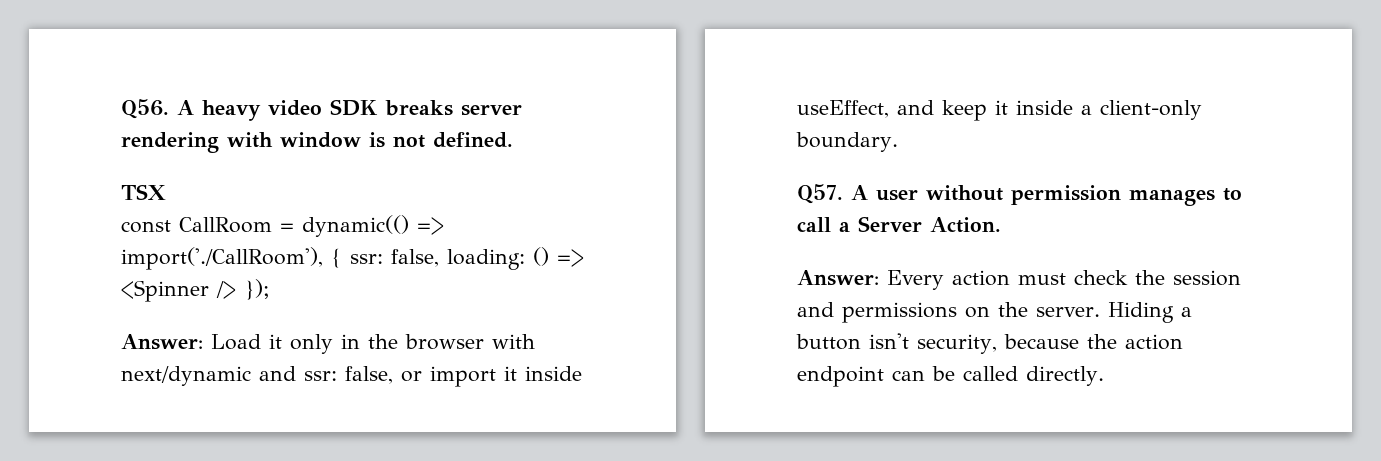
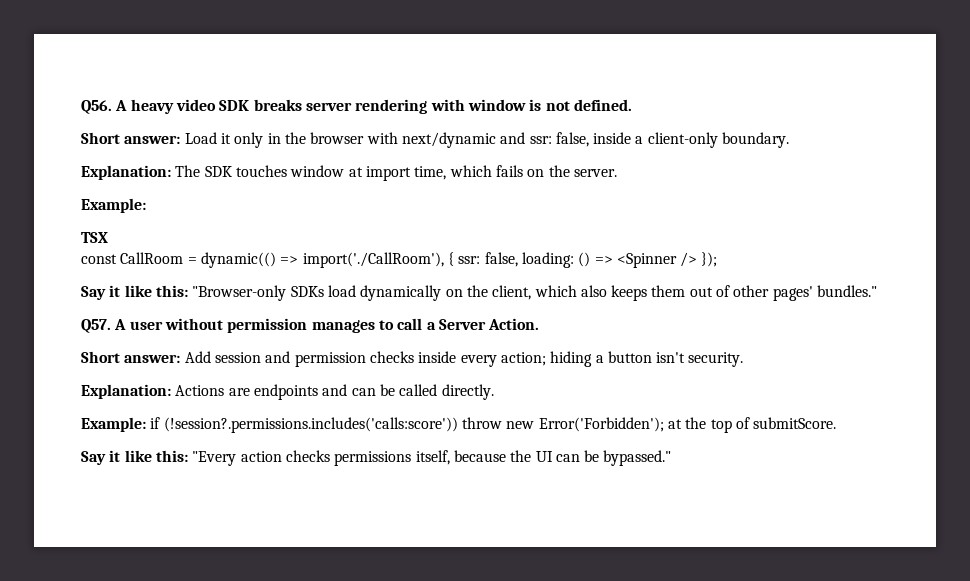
+ Short answer: Load it only in the browser with next/dynamic and ssr: false, inside a client-only boundary.
+ Explanation: The SDK touches window at import time, which fails on the server.
+ Example:
- Answer: Load it only in the browser with next/dynamic and ssr: false, or import it inside useEffect, and keep it inside a client-only boundary.
+ Say it like this: "Browser-only SDKs load dynamically on the client, which also keeps them out of other pages' bundles."
- Answer: Every action must check the session and permissions on the server. Hiding a button isn't security, because the action endpoint can be called directly.
+ Short answer: Add session and permission checks inside every action; hiding a button isn't security.
+ Explanation: Actions are endpoints and can be called directly.
+ Example: if (!session?.permissions.includes('calls:score')) throw new Error('Forbidden'); at the top of submitScore.
+ Say it like this: "Every action checks permissions itself, because the UI can be bypassed."

